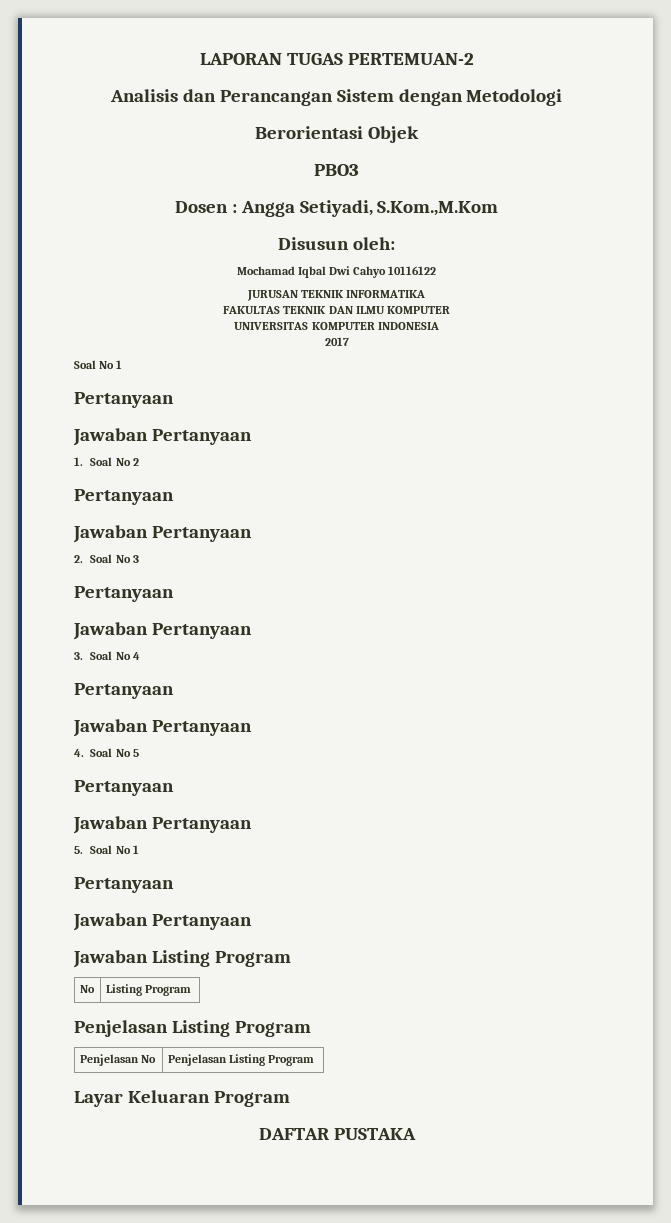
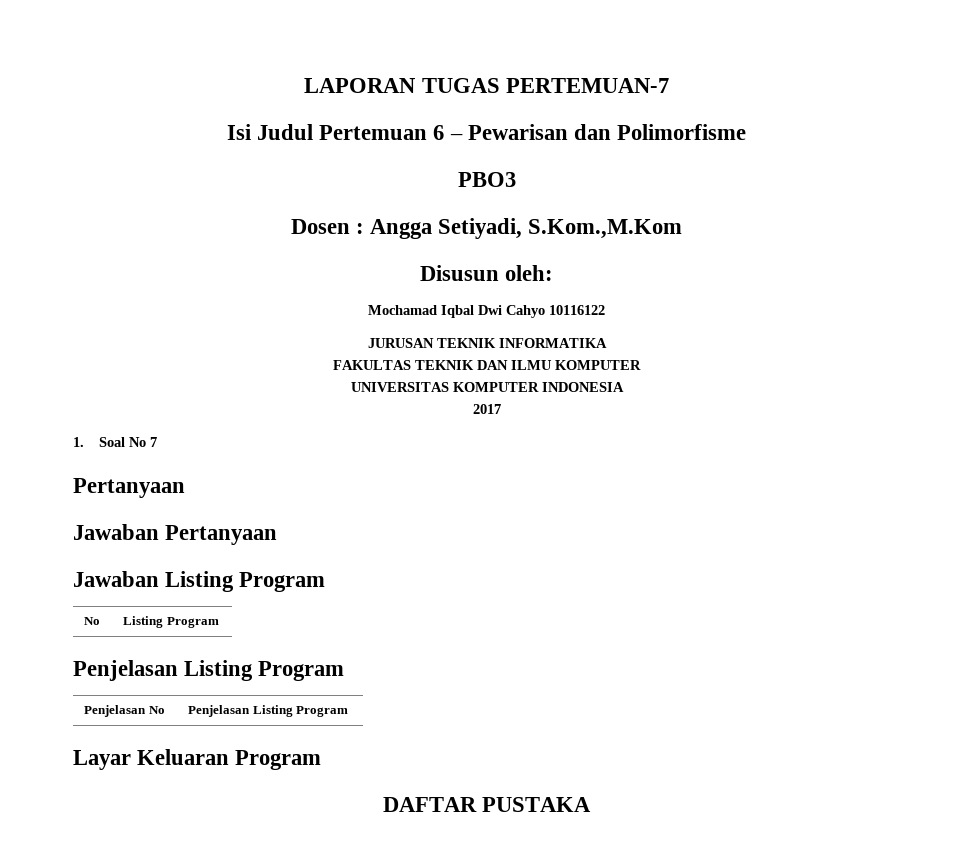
- LAPORAN TUGAS PERTEMUAN-2
- Analisis dan Perancangan Sistem dengan Metodologi
- Berorientasi Objek
+ LAPORAN TUGAS PERTEMUAN-7
+ Isi Judul Pertemuan 6 – Pewarisan dan Polimorfisme
  2017
- Soal No 1
- Pertanyaan
- Jawaban Pertanyaan
- 1. Soal No 2
- Pertanyaan
- Jawaban Pertanyaan
- 2. Soal No 3
- Pertanyaan
- Jawaban Pertanyaan
- 3. Soal No 4
- Pertanyaan
- Jawaban Pertanyaan
- 4. Soal No 5
- Pertanyaan
- Jawaban Pertanyaan
- 5. Soal No 1
+ 1. Soal No 7

